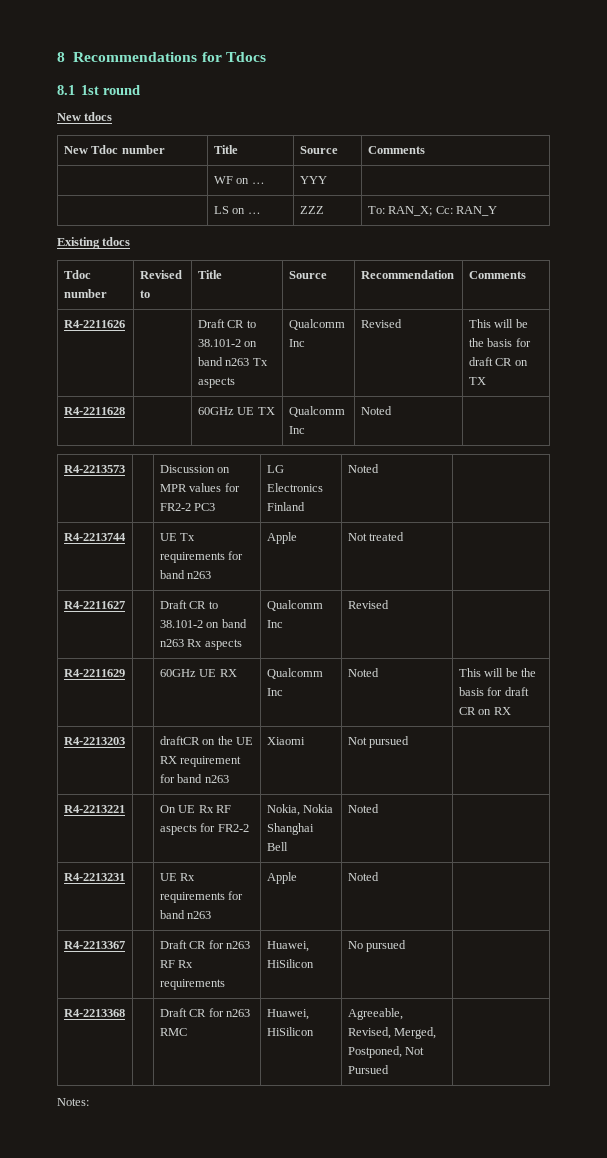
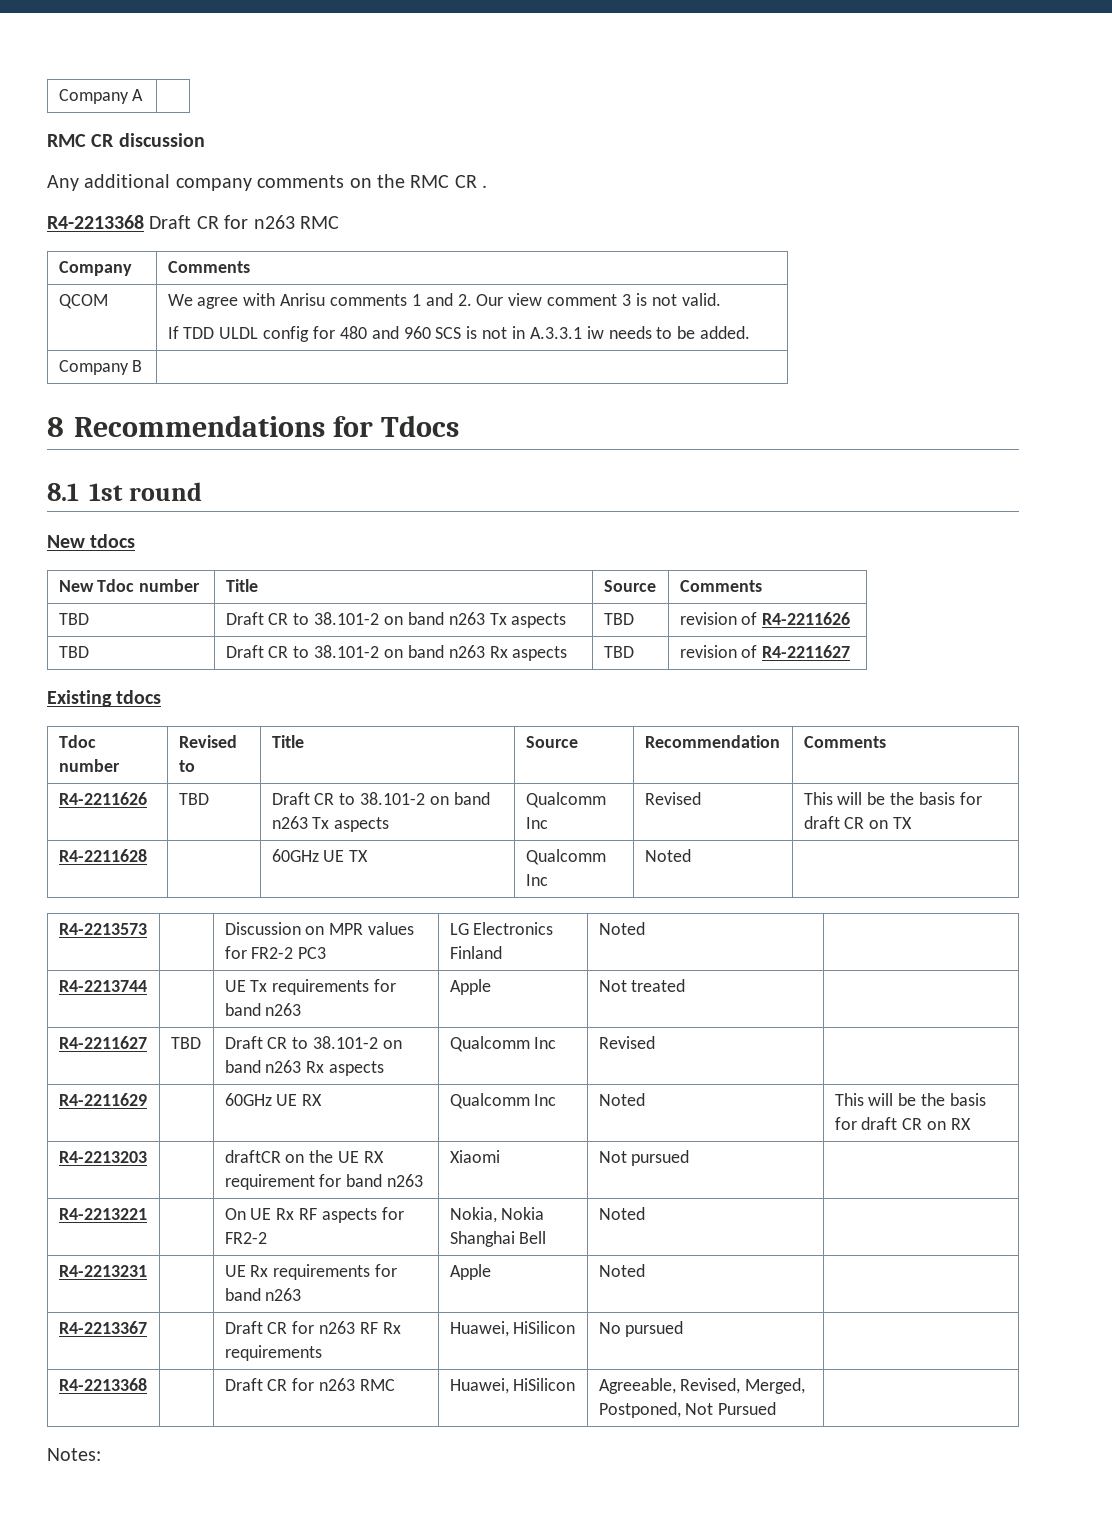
+ Company A |
+ RMC CR discussion
+ Any additional company comments on the RMC CR .
+ R4-2213368 Draft CR for n263 RMC
+ Company | Comments
+ QCOM | We agree with Anrisu comments 1 and 2. Our view comment 3 is not valid.
+ If TDD ULDL config for 480 and 960 SCS is not in A.3.3.1 iw needs to be added.
+ Company B |
- | WF on … | YYY |
- | LS on … | ZZZ | To: RAN_X; Cc: RAN_Y
+ TBD | Draft CR to 38.101-2 on band n263 Tx aspects | TBD | revision of R4-2211626
+ TBD | Draft CR to 38.101-2 on band n263 Rx aspects | TBD | revision of R4-2211627
- R4-2211626 | | Draft CR to 38.101-2 on band n263 Tx aspects | Qualcomm Inc | Revised | This will be the basis for draft CR on TX
+ R4-2211626 | TBD | Draft CR to 38.101-2 on band n263 Tx aspects | Qualcomm Inc | Revised | This will be the basis for draft CR on TX
- R4-2211627 | | Draft CR to 38.101-2 on band n263 Rx aspects | Qualcomm Inc | Revised |
+ R4-2211627 | TBD | Draft CR to 38.101-2 on band n263 Rx aspects | Qualcomm Inc | Revised |

